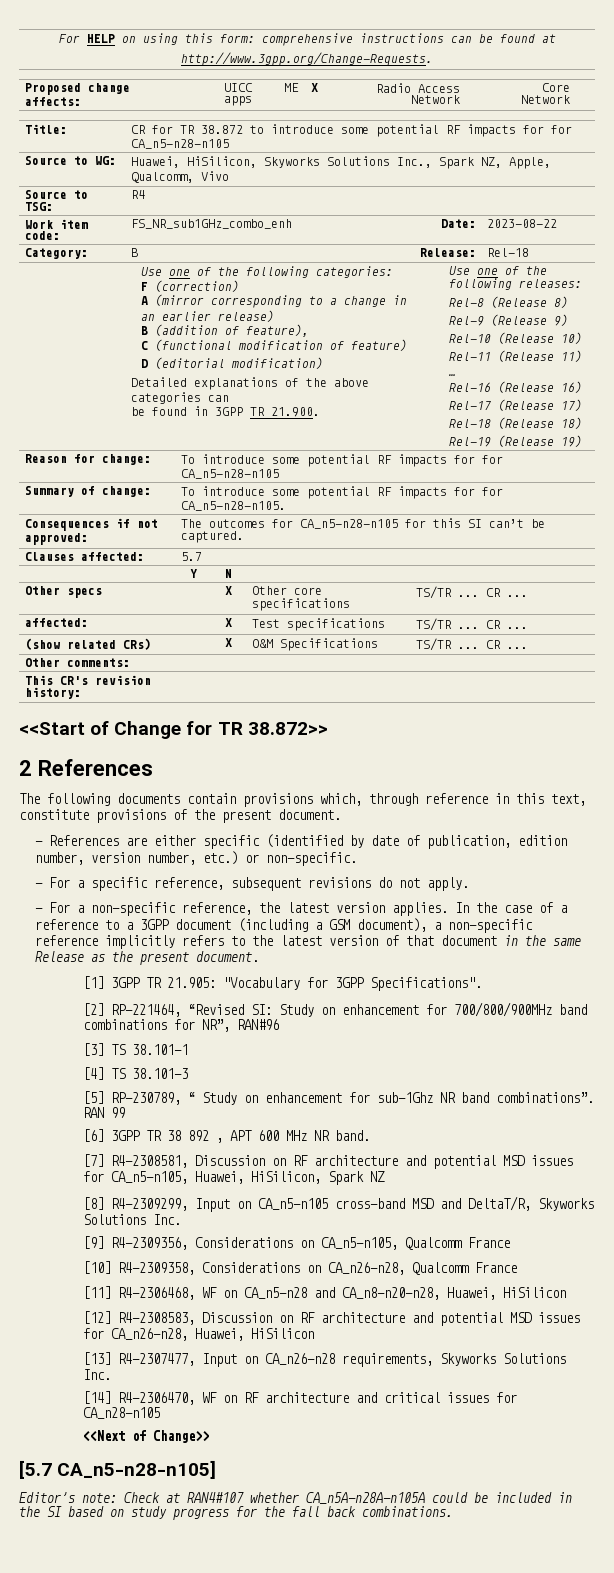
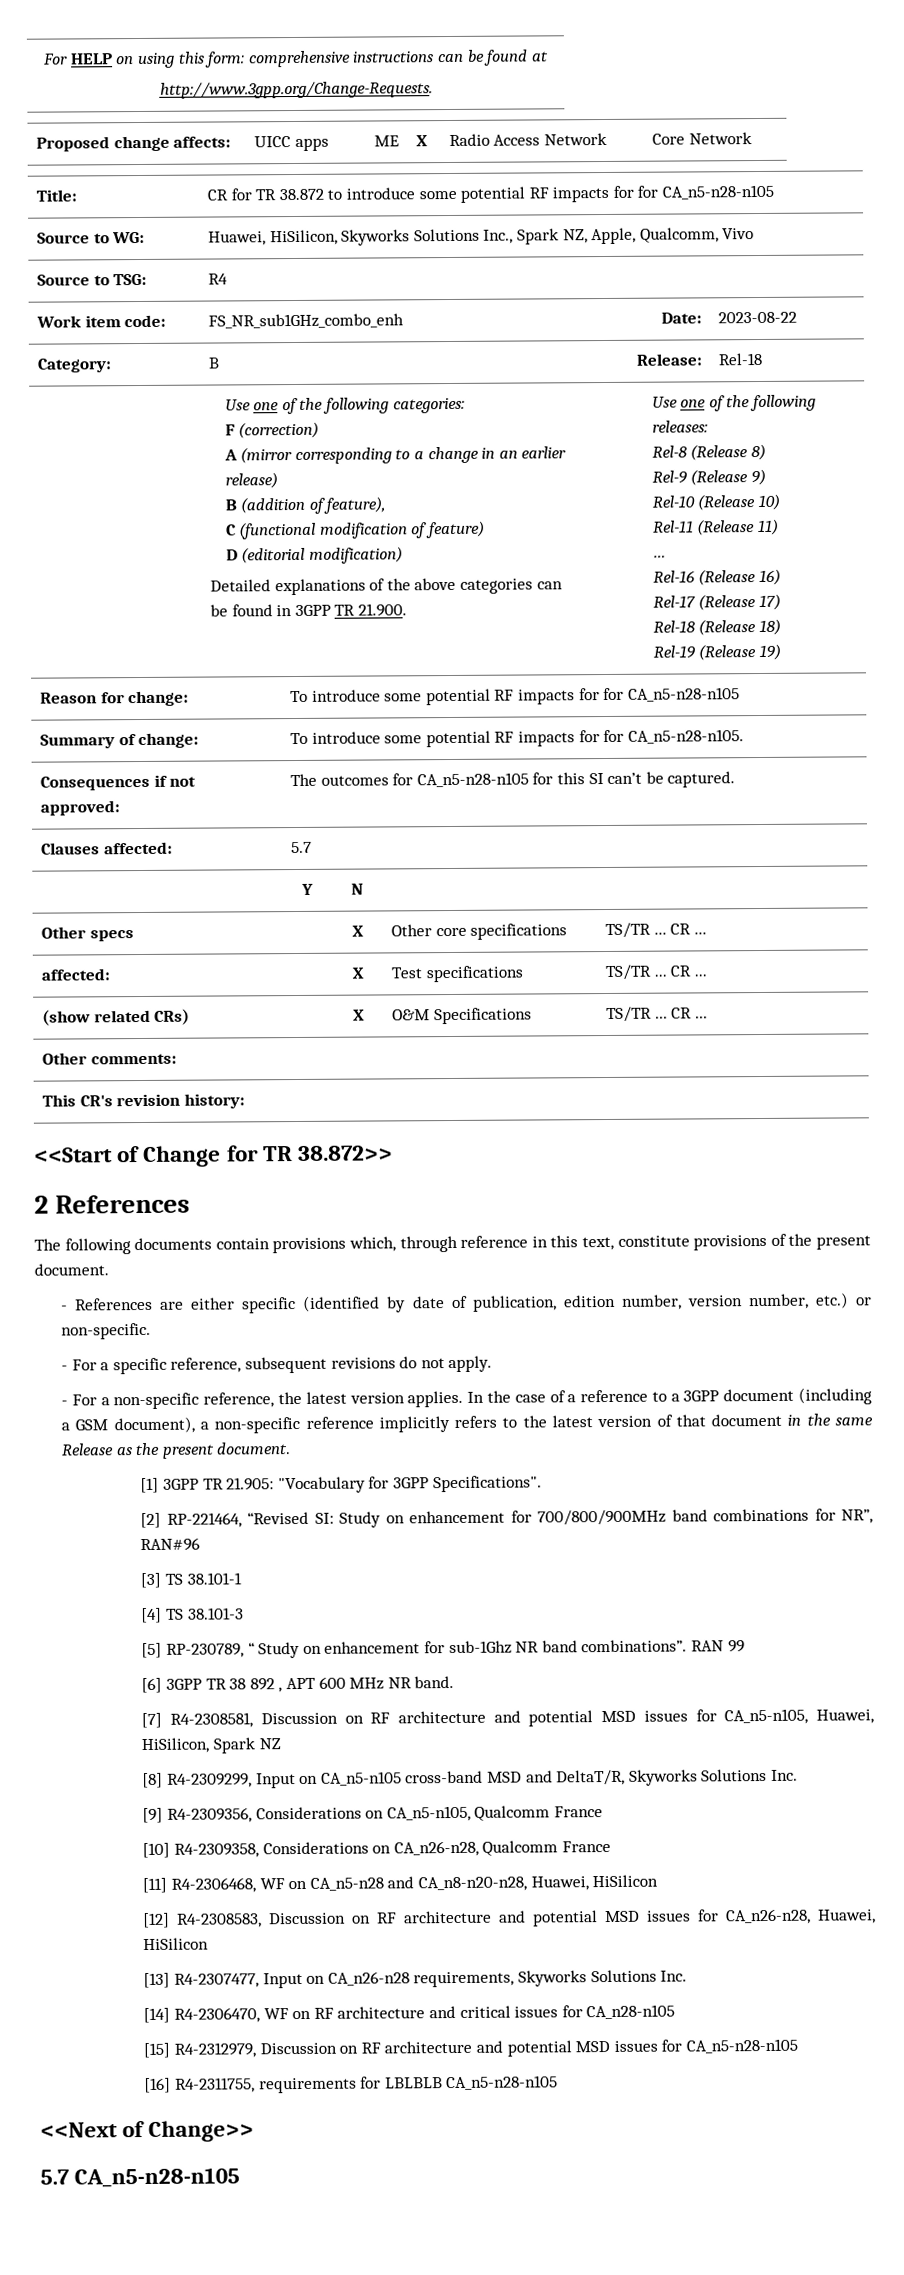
+ [15] R4-2312979, Discussion on RF architecture and potential MSD issues for CA_n5-n28-n105
+ [16] R4-2311755, requirements for LBLBLB CA_n5-n28-n105
  <<Next of Change>>
- [5.7 CA_n5-n28-n105]
- Editor’s note: Check at RAN4#107 whether CA_n5A-n28A-n105A could be included in the SI based on study progress for the fall back combinations.
+ 5.7 CA_n5-n28-n105

